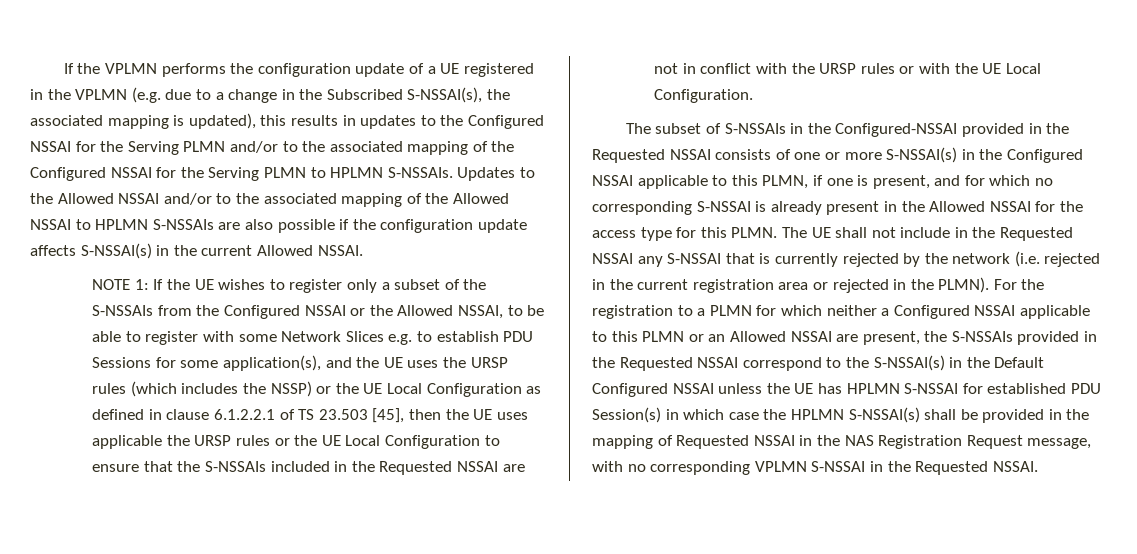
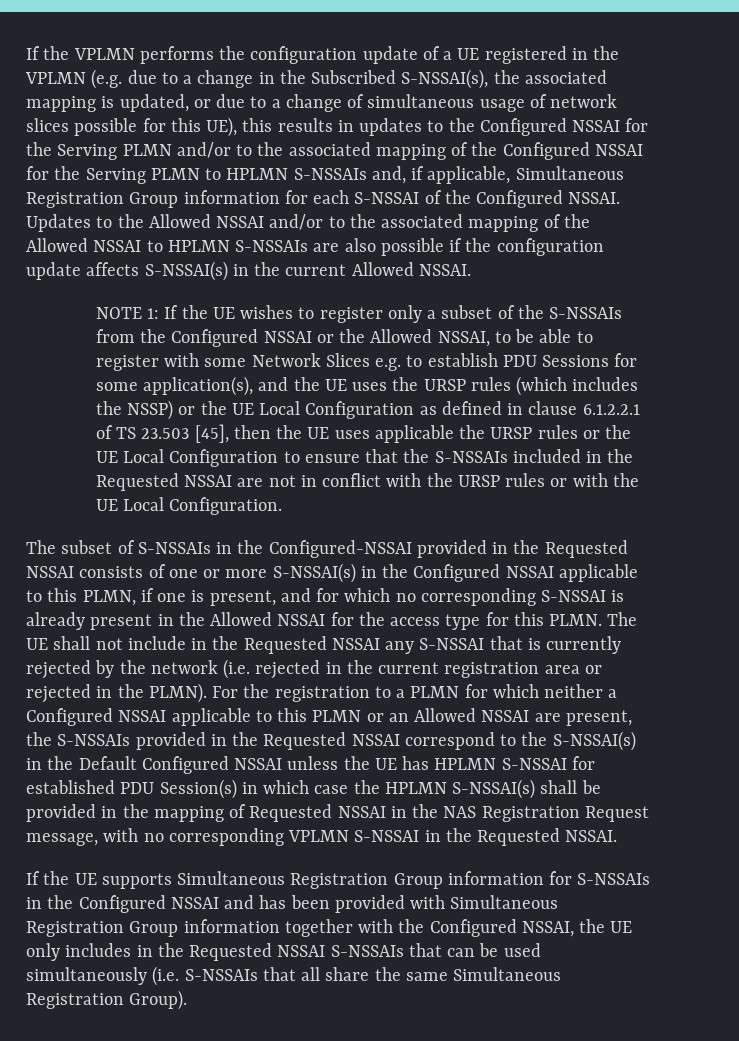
- If the VPLMN performs the configuration update of a UE registered in the VPLMN (e.g. due to a change in the Subscribed S-NSSAI(s), the associated mapping is updated), this results in updates to the Configured NSSAI for the Serving PLMN and/or to the associated mapping of the Configured NSSAI for the Serving PLMN to HPLMN S-NSSAIs.
+ If the VPLMN performs the configuration update of a UE registered in the VPLMN (e.g. due to a change in the Subscribed S-NSSAI(s), the associated mapping is updated, or due to a change of simultaneous usage of network slices possible for this UE), this results in updates to the Configured NSSAI for the Serving PLMN and/or to the associated mapping of the Configured NSSAI for the Serving PLMN to HPLMN S-NSSAIs and, if applicable, Simultaneous Registration Group information for each S-NSSAI of the Configured NSSAI.
+ If the UE supports Simultaneous Registration Group information for S-NSSAIs in the Configured NSSAI and has been provided with Simultaneous Registration Group information together with the Configured NSSAI, the UE only includes in the Requested NSSAI S-NSSAIs that can be used simultaneously (i.e. S-NSSAIs that all share the same Simultaneous Registration Group).

